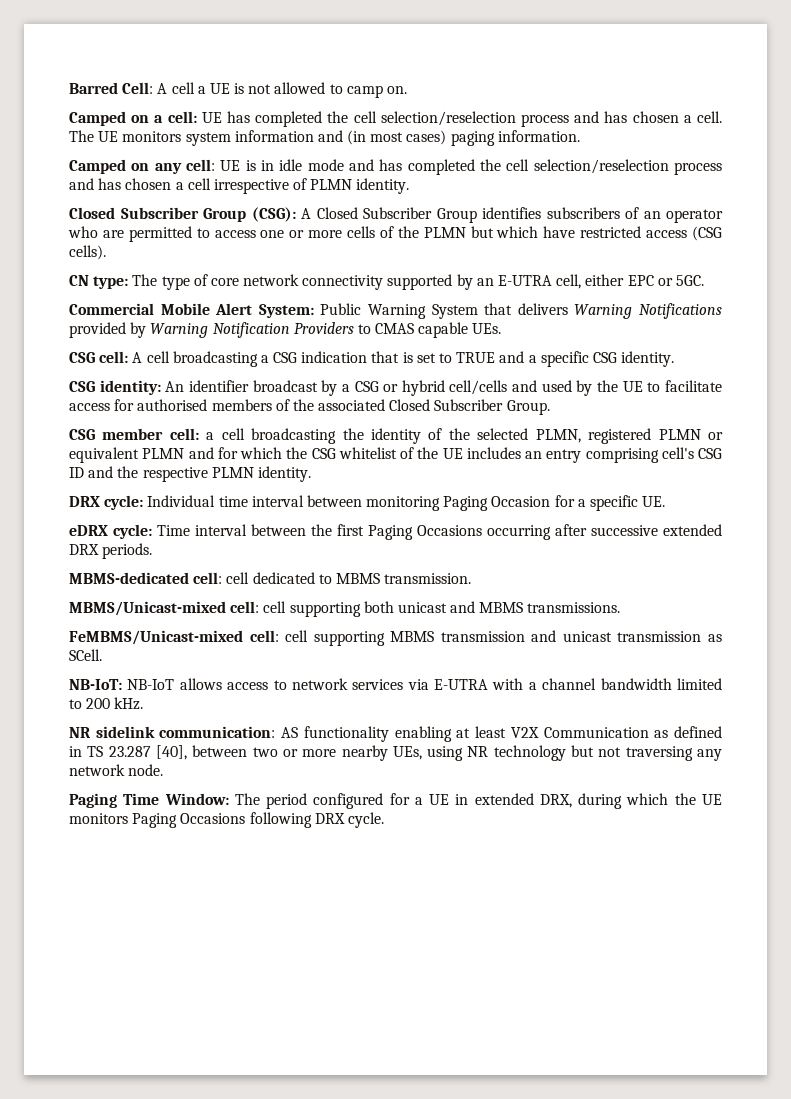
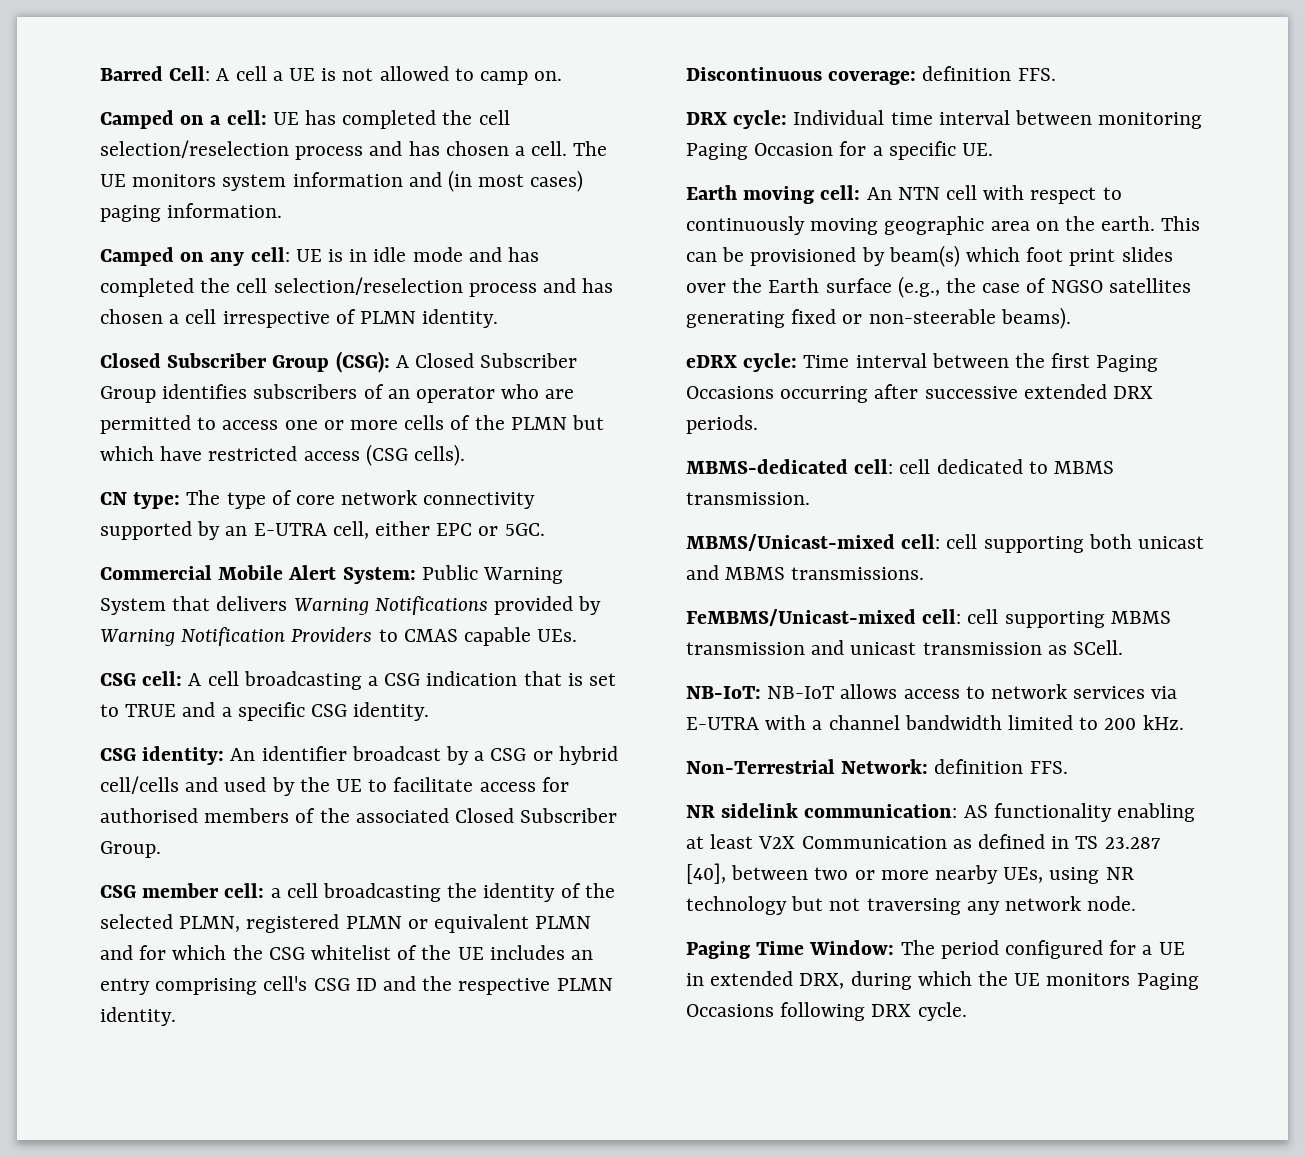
+ Discontinuous coverage: definition FFS.
+ Earth moving cell: An NTN cell with respect to continuously moving geographic area on the earth. This can be provisioned by beam(s) which foot print slides over the Earth surface (e.g., the case of NGSO satellites generating fixed or non-steerable beams).
+ Non-Terrestrial Network: definition FFS.

